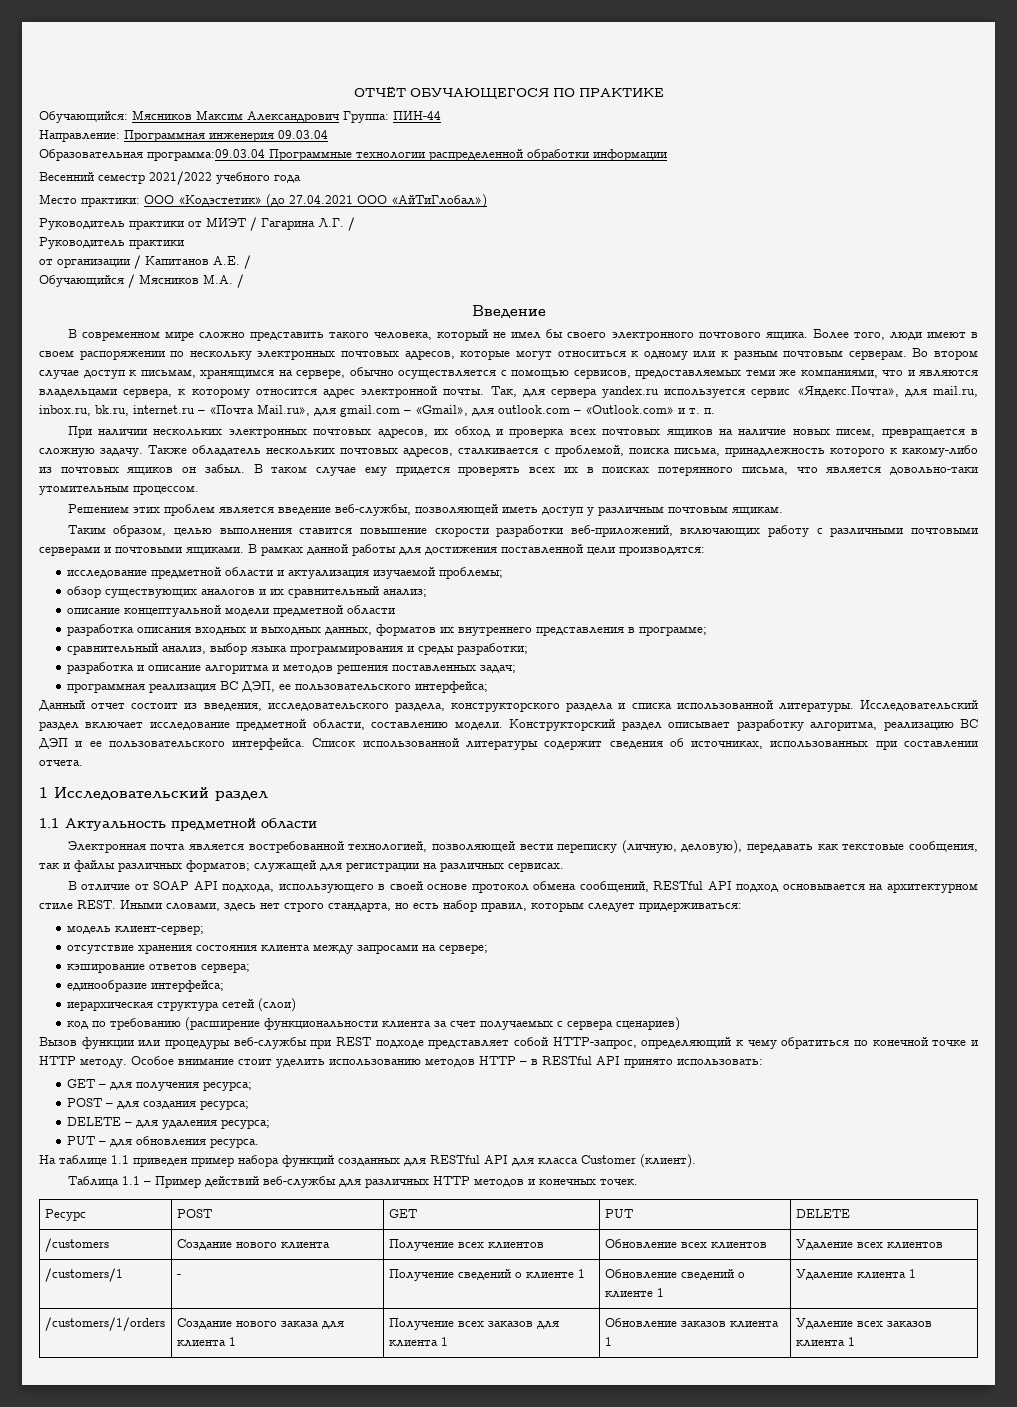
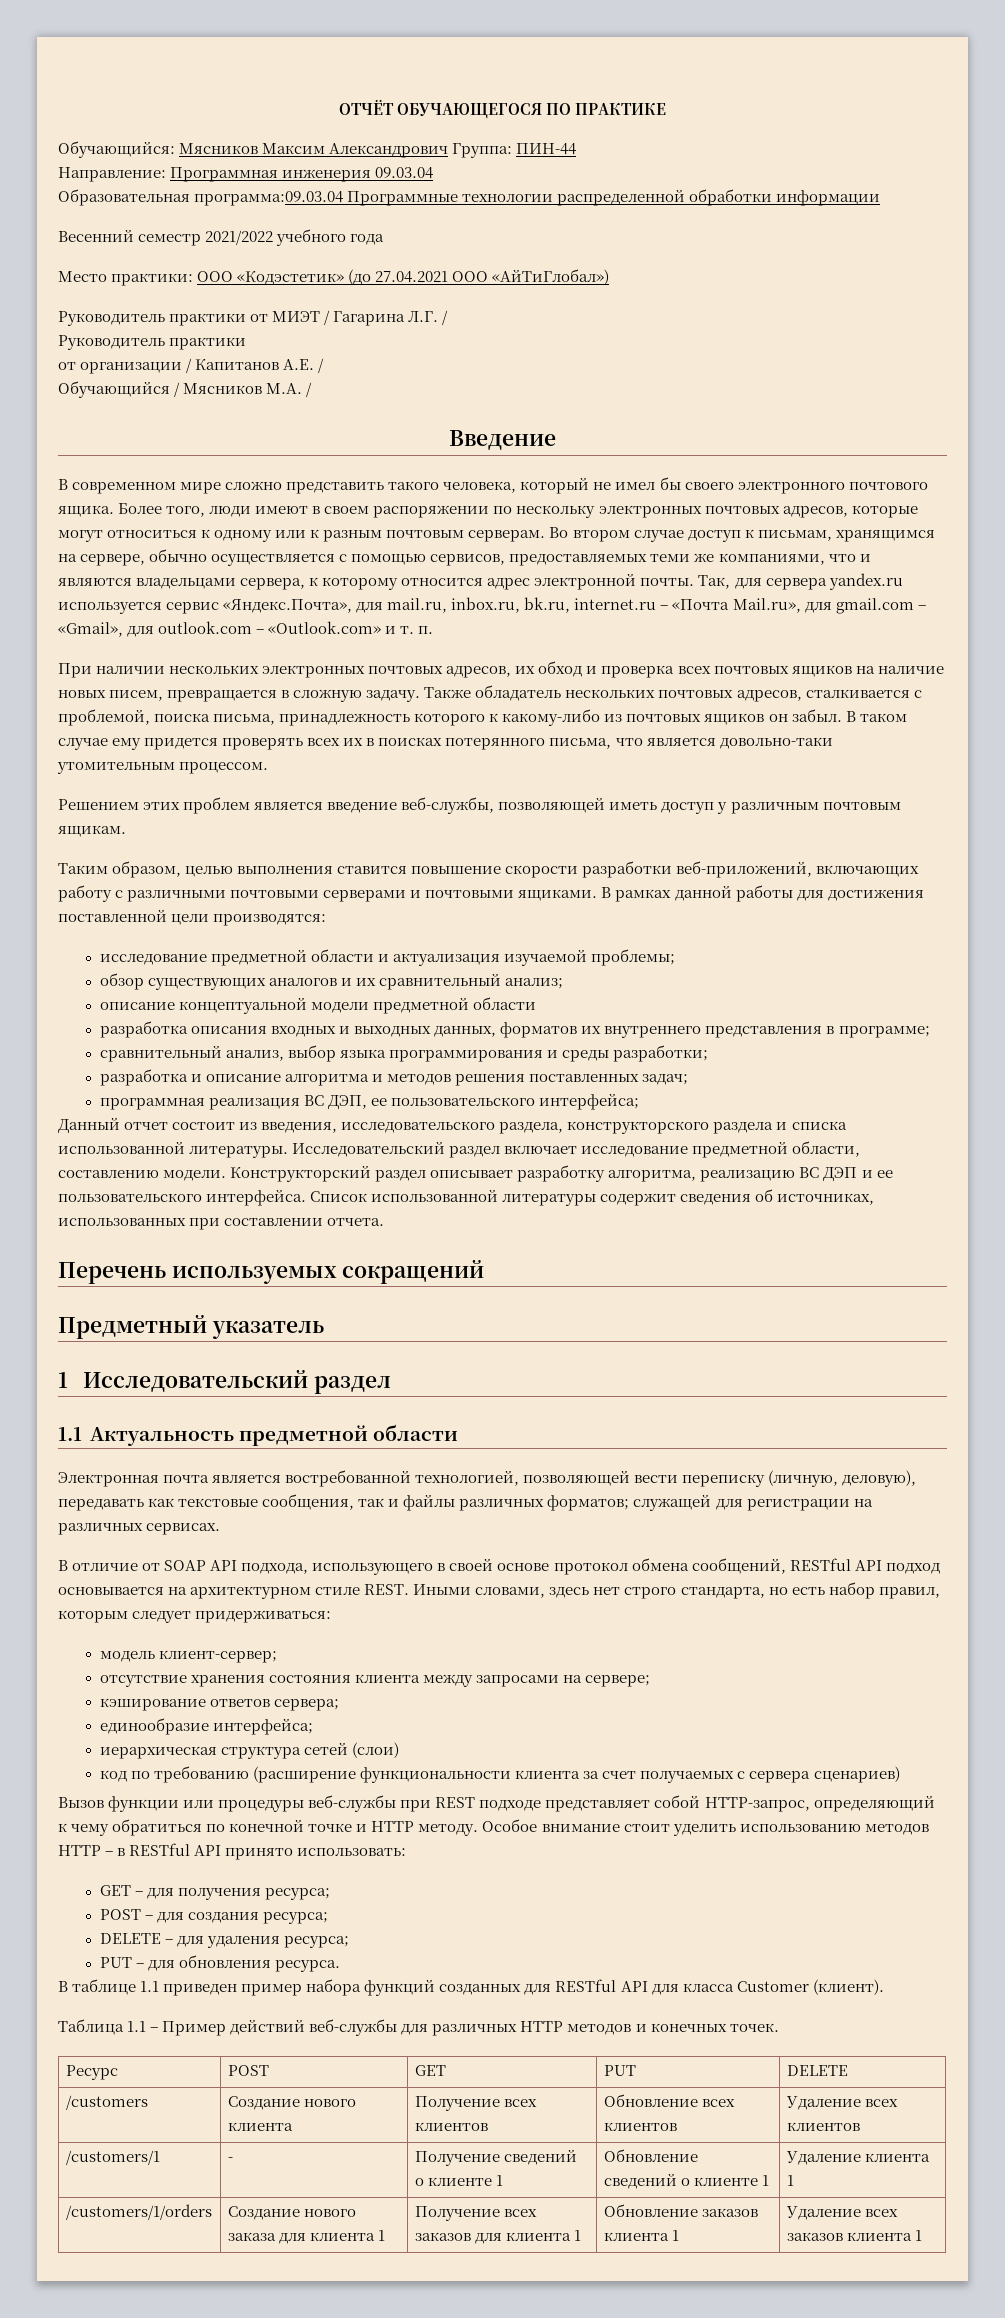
+ Перечень используемых сокращений
+ Предметный указатель
- На таблице 1.1 приведен пример набора функций созданных для RESTful API для класса Customer (клиент).
+ В таблице 1.1 приведен пример набора функций созданных для RESTful API для класса Customer (клиент).

